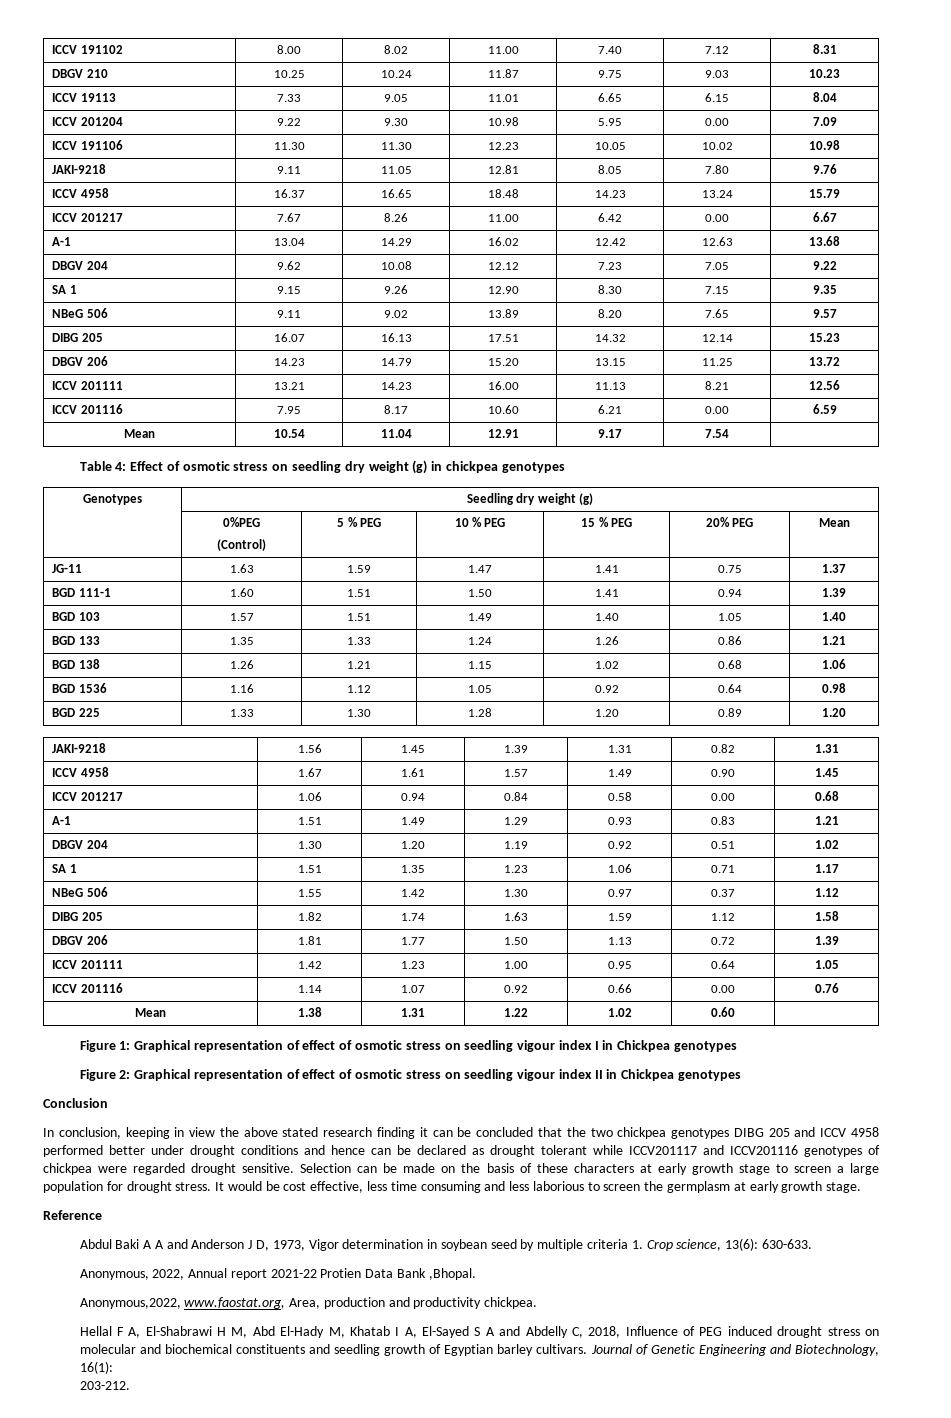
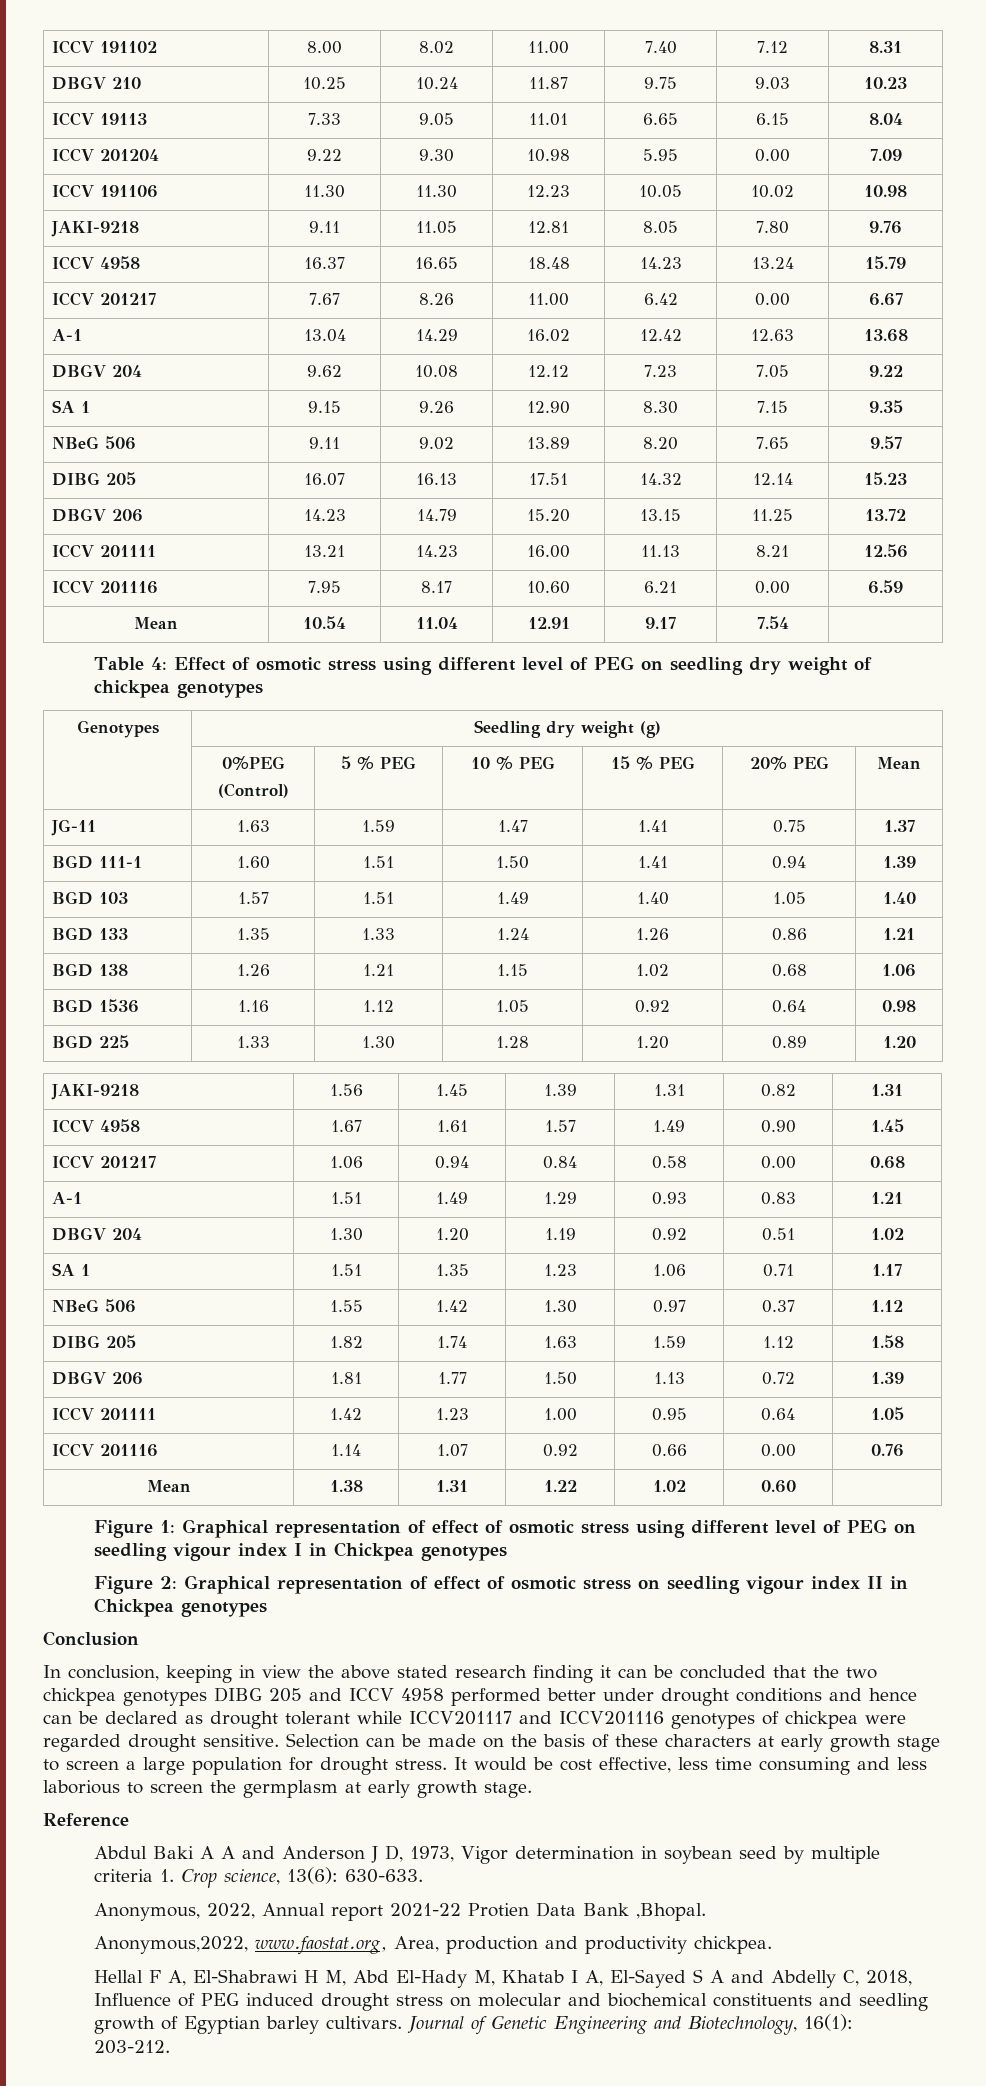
- Table 4: Effect of osmotic stress on seedling dry weight (g) in chickpea genotypes
+ Table 4: Effect of osmotic stress using different level of PEG on seedling dry weight of chickpea genotypes
- Figure 1: Graphical representation of effect of osmotic stress on seedling vigour index I in Chickpea genotypes
+ Figure 1: Graphical representation of effect of osmotic stress using different level of PEG on seedling vigour index I in Chickpea genotypes

